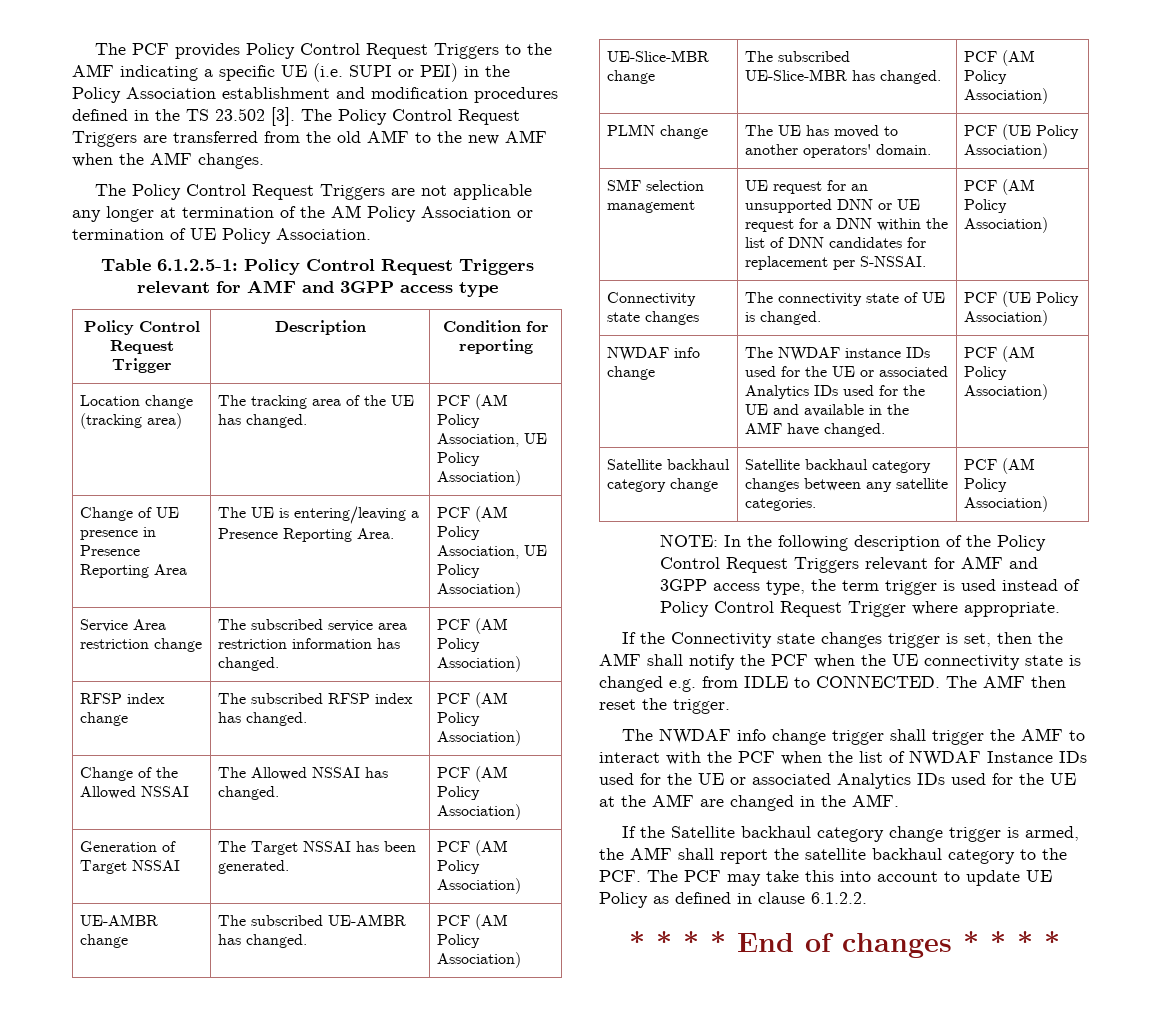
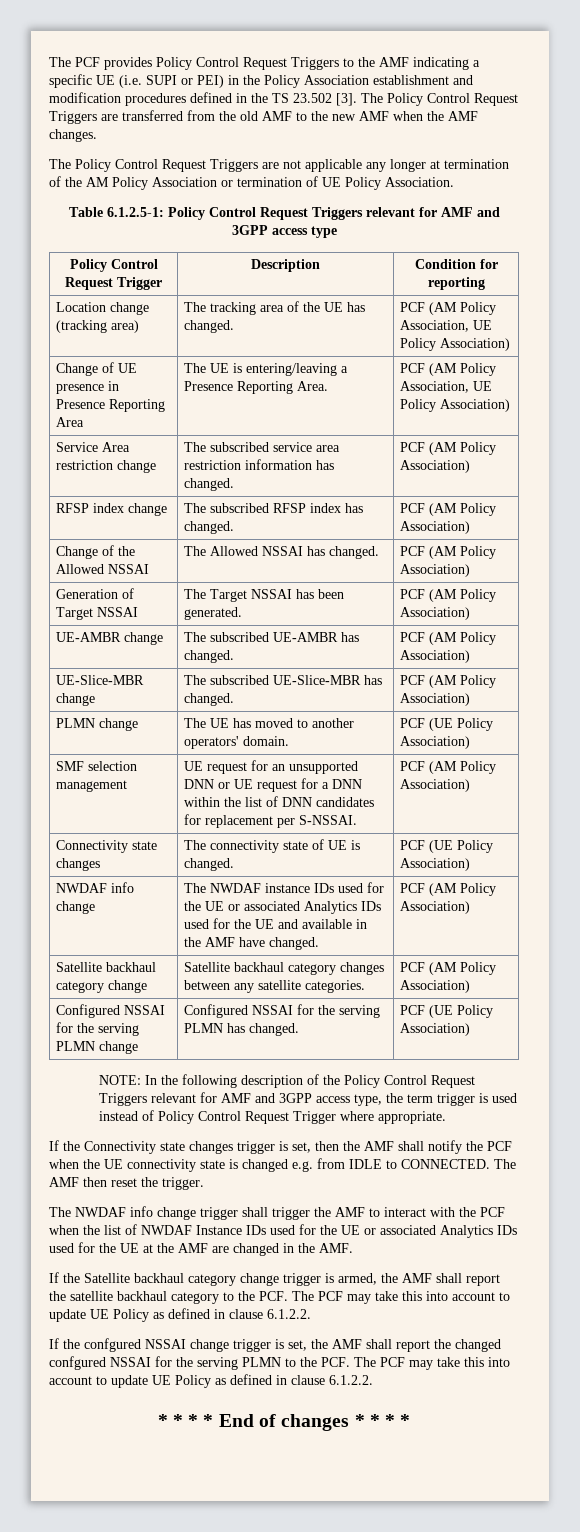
+ Configured NSSAI for the serving PLMN change | Configured NSSAI for the serving PLMN has changed. | PCF (UE Policy Association)
+ If the confgured NSSAI change trigger is set, the AMF shall report the changed confgured NSSAI for the serving PLMN to the PCF. The PCF may take this into account to update UE Policy as defined in clause 6.1.2.2.

